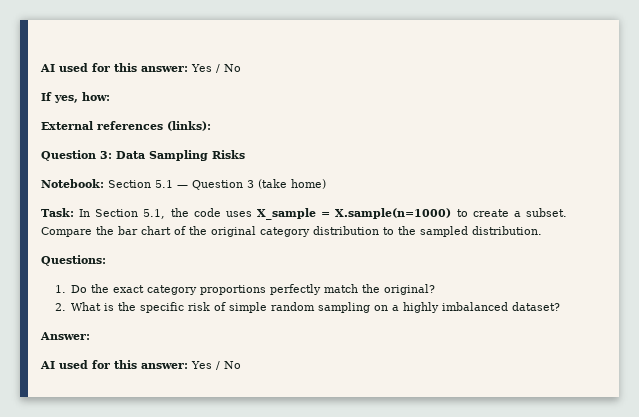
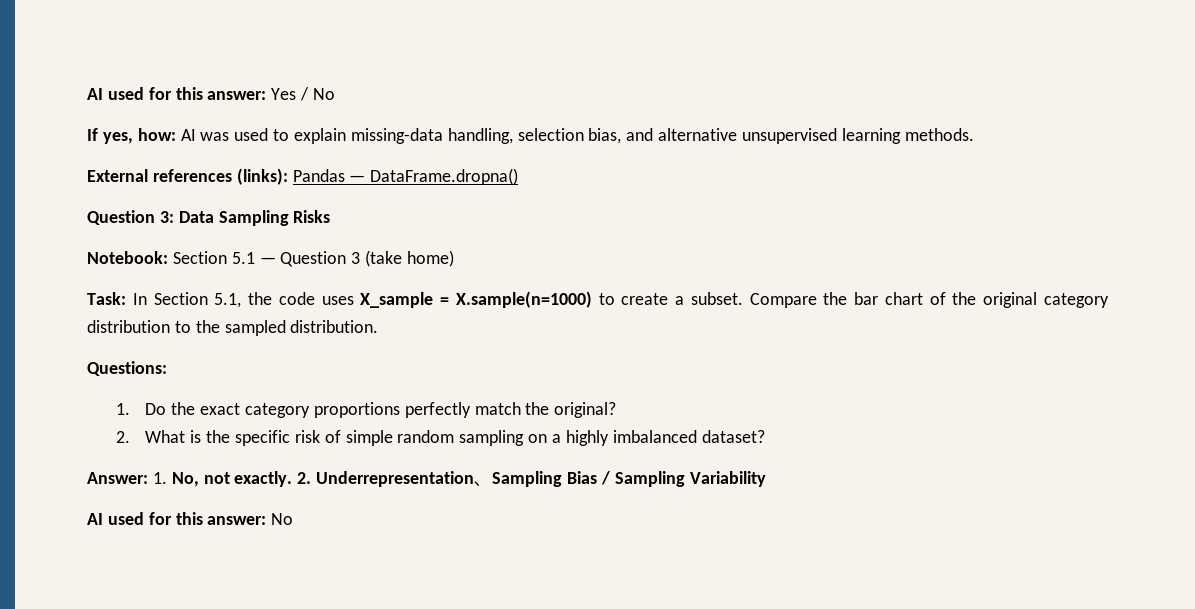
- If yes, how:
+ If yes, how: AI was used to explain missing-data handling, selection bias, and alternative unsupervised learning methods.
- External references (links):
+ External references (links): Pandas — DataFrame.dropna()
- Answer:
- AI used for this answer: Yes / No
+ Answer: 1. No, not exactly. 2. Underrepresentation、Sampling Bias / Sampling Variability
+ AI used for this answer: No

